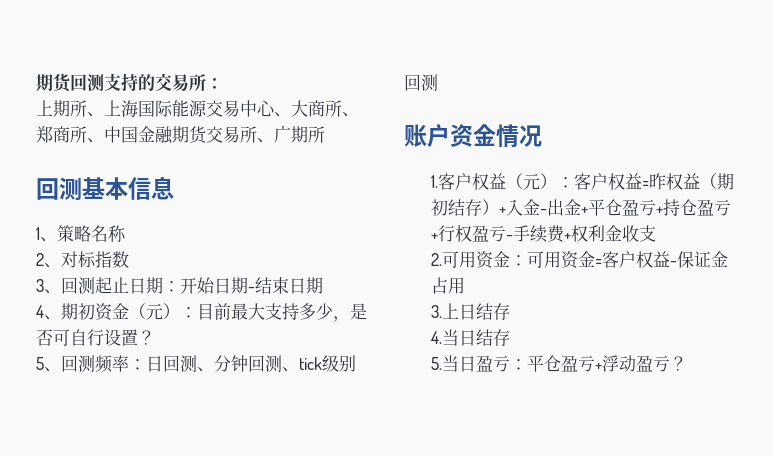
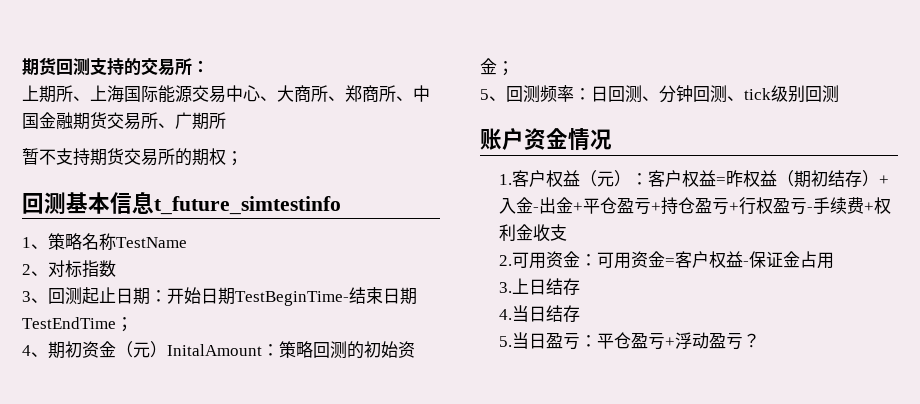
+ 暂不支持期货交易所的期权；
- 回测基本信息
+ 回测基本信息t_future_simtestinfo
- 1、策略名称
+ 1、策略名称TestName
- 3、回测起止日期：开始日期-结束日期
+ 3、回测起止日期：开始日期TestBeginTime-结束日期TestEndTime；
- 4、期初资金（元）：目前最大支持多少，是否可自行设置？
+ 4、期初资金（元）InitalAmount：策略回测的初始资金；

